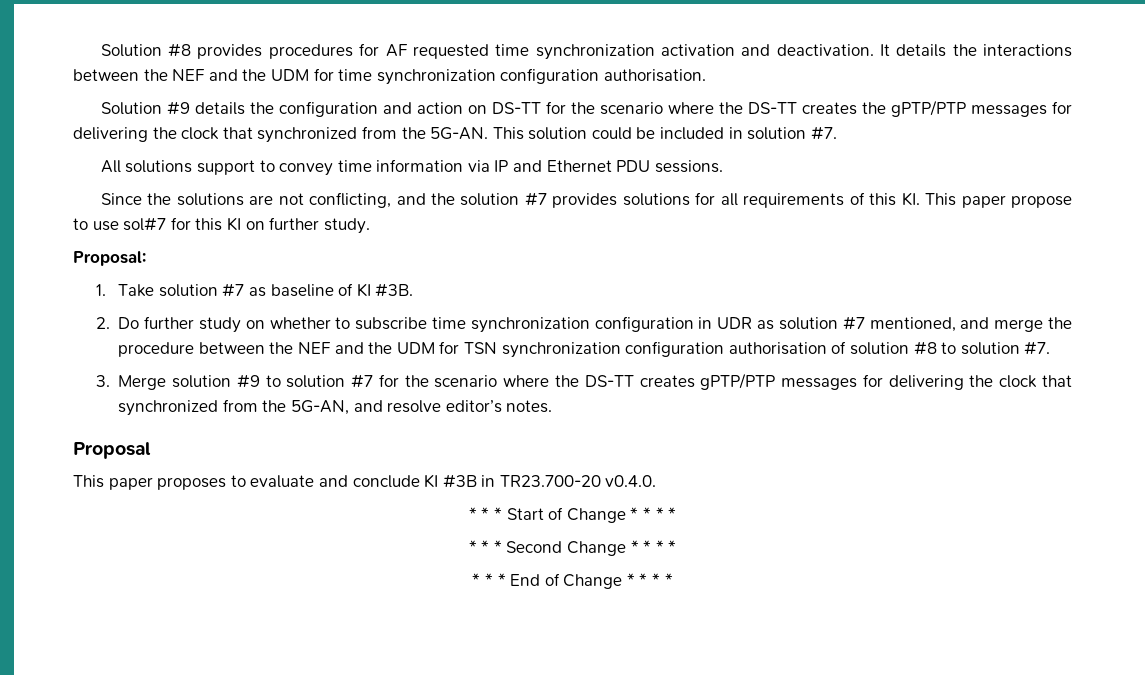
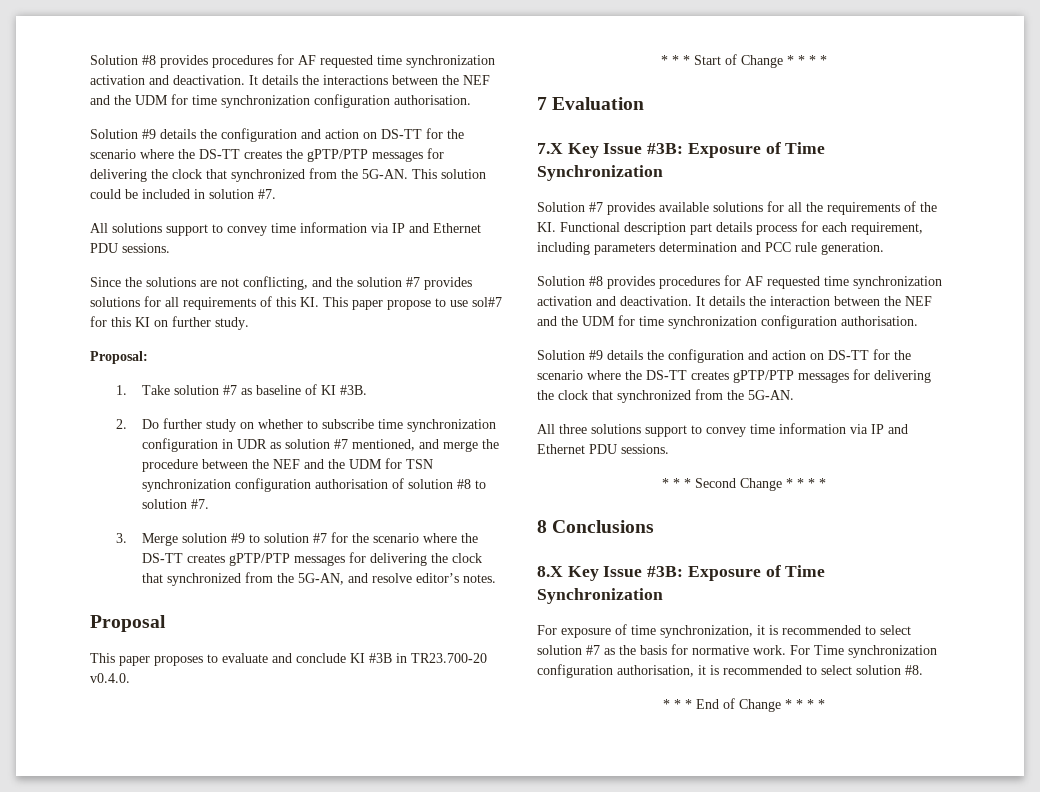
+ 7 Evaluation
+ 7.X Key Issue #3B: Exposure of Time Synchronization
+ Solution #7 provides available solutions for all the requirements of the KI. Functional description part details process for each requirement, including parameters determination and PCC rule generation.
+ Solution #8 provides procedures for AF requested time synchronization activation and deactivation. It details the interaction between the NEF and the UDM for time synchronization configuration authorisation.
+ Solution #9 details the configuration and action on DS-TT for the scenario where the DS-TT creates gPTP/PTP messages for delivering the clock that synchronized from the 5G-AN.
+ All three solutions support to convey time information via IP and Ethernet PDU sessions.
+ 8 Conclusions
+ 8.X Key Issue #3B: Exposure of Time Synchronization
+ For exposure of time synchronization, it is recommended to select solution #7 as the basis for normative work. For Time synchronization configuration authorisation, it is recommended to select solution #8.

